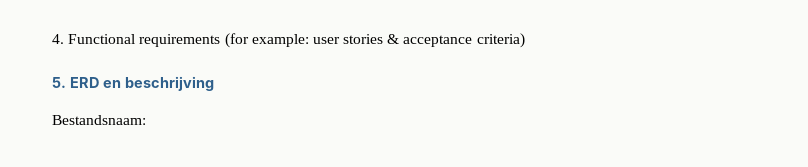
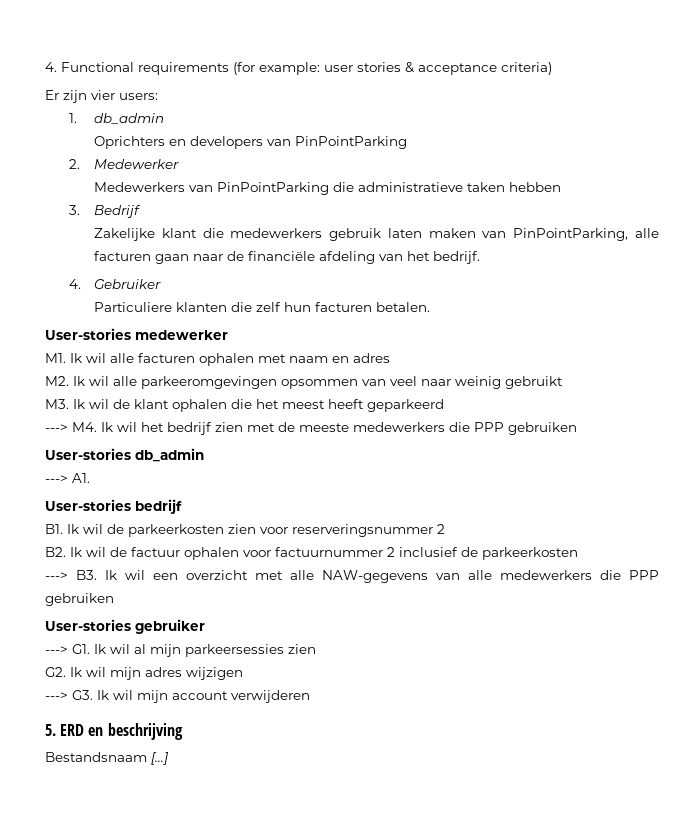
+ Er zijn vier users:
+ 1. db_admin
+ Oprichters en developers van PinPointParking
+ 2. Medewerker
+ Medewerkers van PinPointParking die administratieve taken hebben
+ 3. Bedrijf
+ Zakelijke klant die medewerkers gebruik laten maken van PinPointParking, alle facturen gaan naar de financiële afdeling van het bedrijf.
+ 4. Gebruiker
+ Particuliere klanten die zelf hun facturen betalen.
+ User-stories medewerker
+ M1. Ik wil alle facturen ophalen met naam en adres
+ M2. Ik wil alle parkeeromgevingen opsommen van veel naar weinig gebruikt
+ M3. Ik wil de klant ophalen die het meest heeft geparkeerd
+ ---> M4. Ik wil het bedrijf zien met de meeste medewerkers die PPP gebruiken
+ User-stories db_admin
+ ---> A1.
+ User-stories bedrijf
+ B1. Ik wil de parkeerkosten zien voor reserveringsnummer 2
+ B2. Ik wil de factuur ophalen voor factuurnummer 2 inclusief de parkeerkosten
+ ---> B3. Ik wil een overzicht met alle NAW-gegevens van alle medewerkers die PPP gebruiken
+ User-stories gebruiker
+ ---> G1. Ik wil al mijn parkeersessies zien
+ G2. Ik wil mijn adres wijzigen
+ ---> G3. Ik wil mijn account verwijderen
- Bestandsnaam:
+ Bestandsnaam […]

